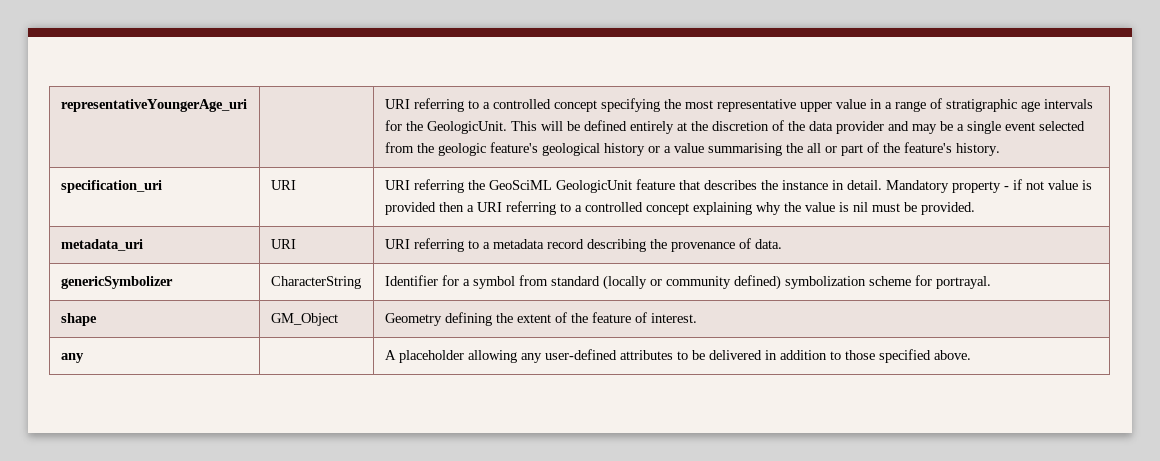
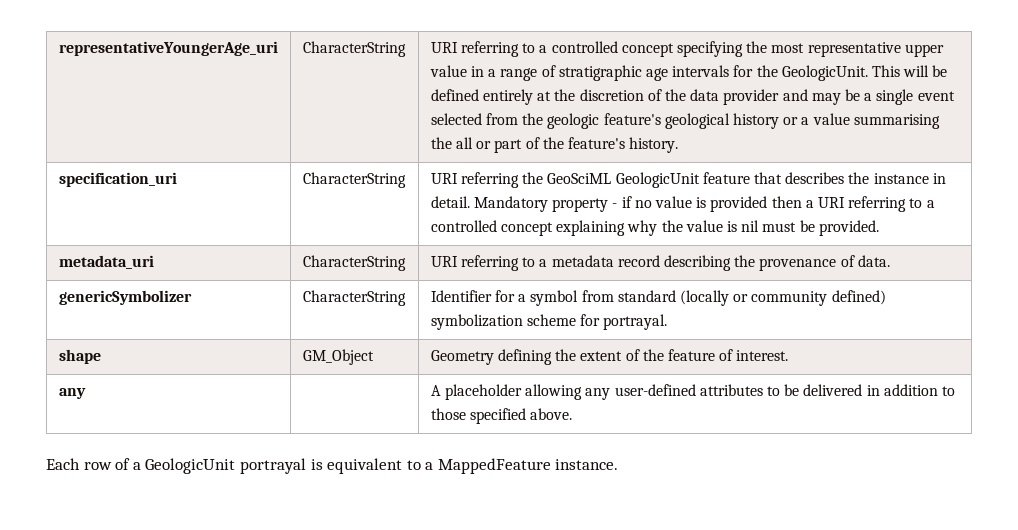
- representativeYoungerAge_uri
+ representativeYoungerAge_uri | CharacterString
- specification_uri | URI | URI referring the GeoSciML GeologicUnit feature that describes the instance in detail. Mandatory property - if not value is provided then a URI referring to a controlled concept explaining why the value is nil must be provided.
+ specification_uri | CharacterString | URI referring the GeoSciML GeologicUnit feature that describes the instance in detail. Mandatory property - if no value is provided then a URI referring to a controlled concept explaining why the value is nil must be provided.
- metadata_uri | URI | URI referring to a metadata record describing the provenance of data.
+ metadata_uri | CharacterString | URI referring to a metadata record describing the provenance of data.
+ Each row of a GeologicUnit portrayal is equivalent to a MappedFeature instance.

